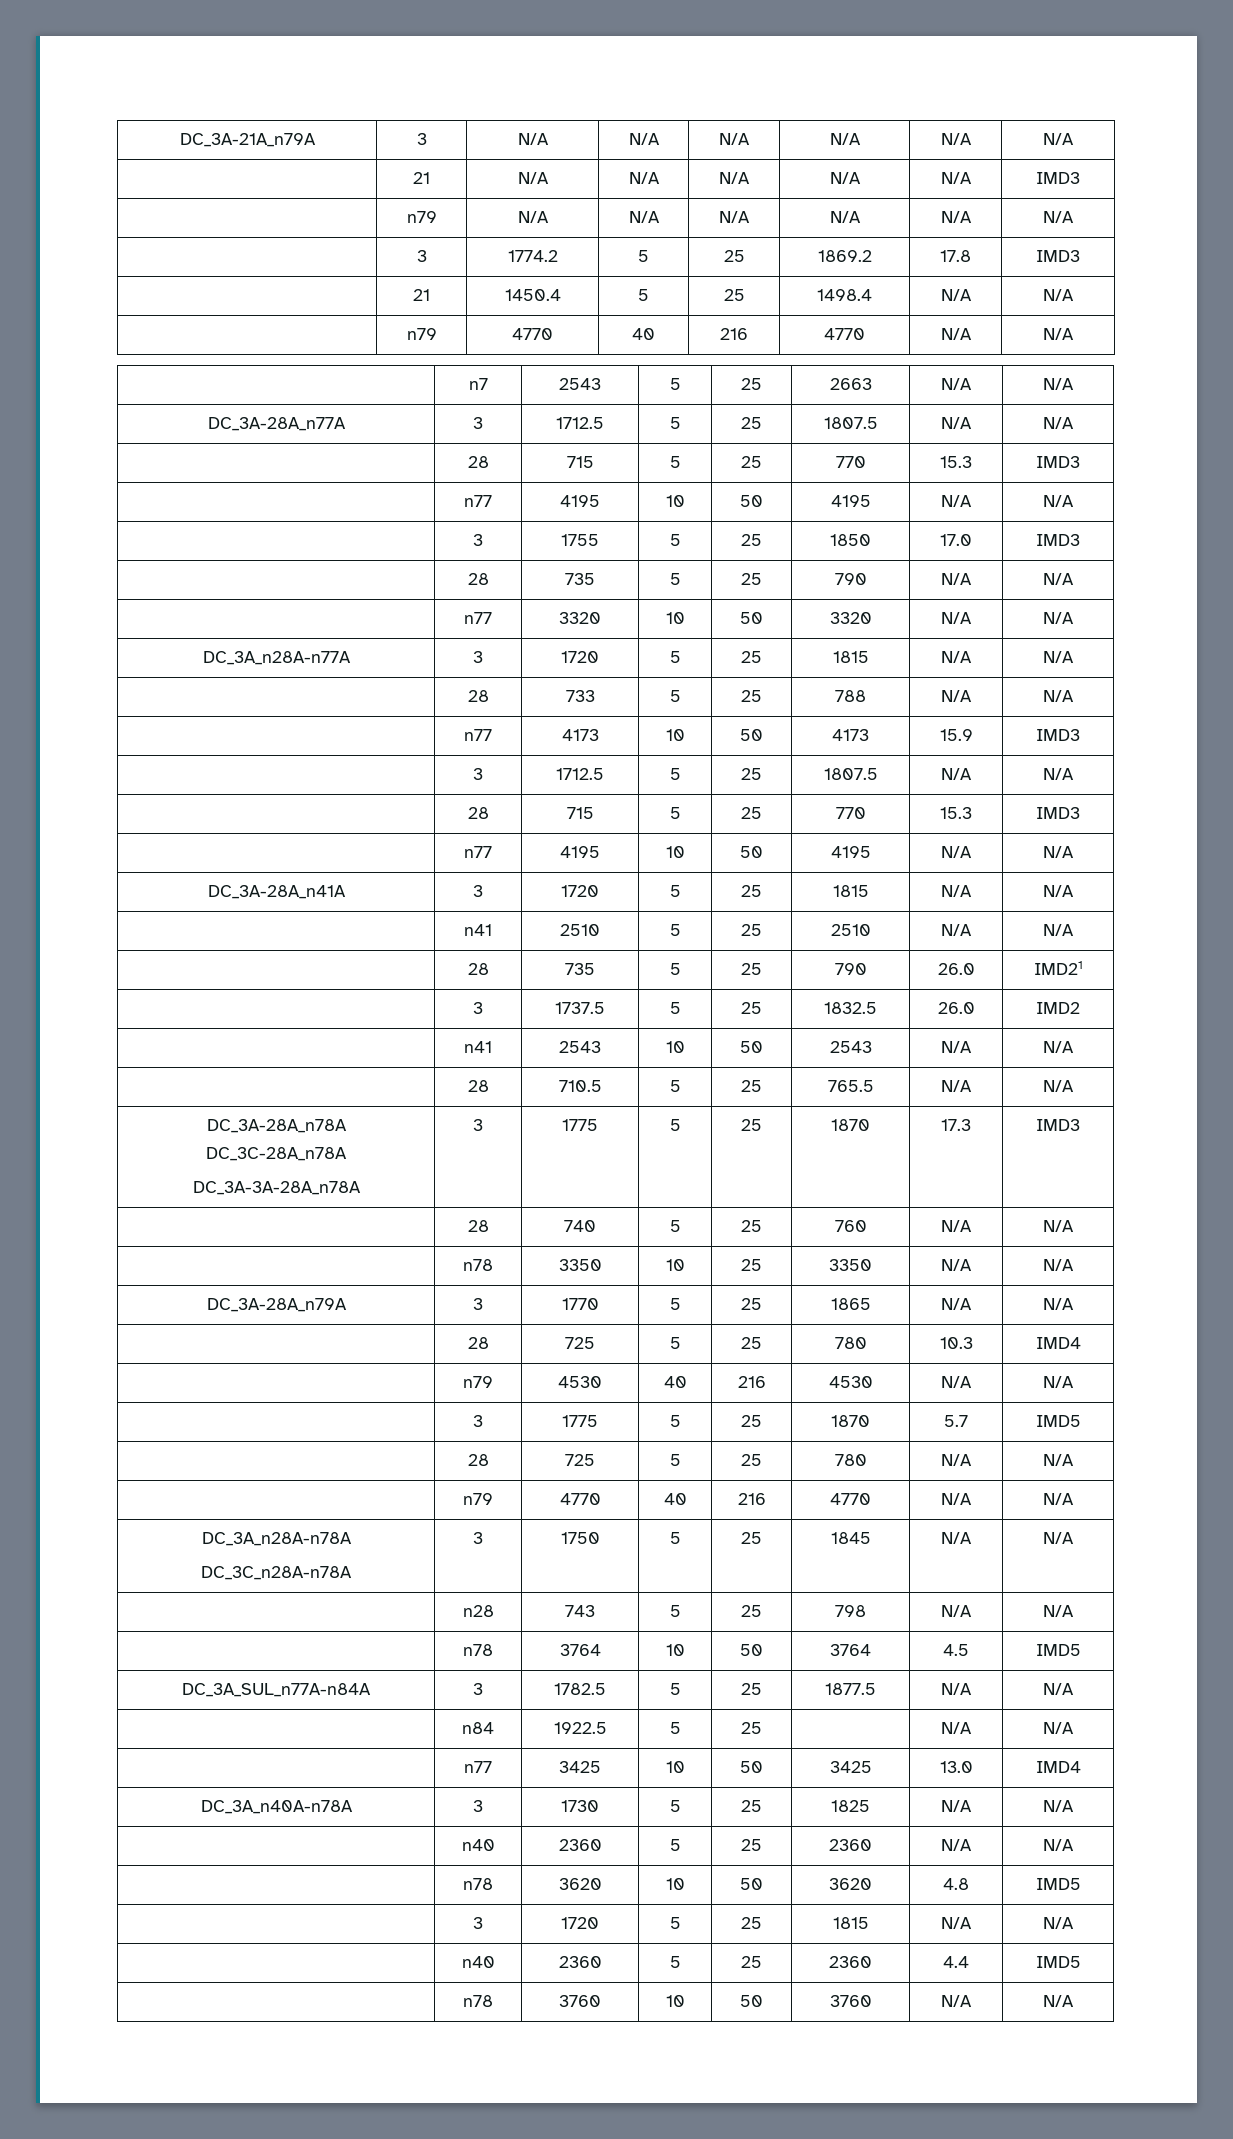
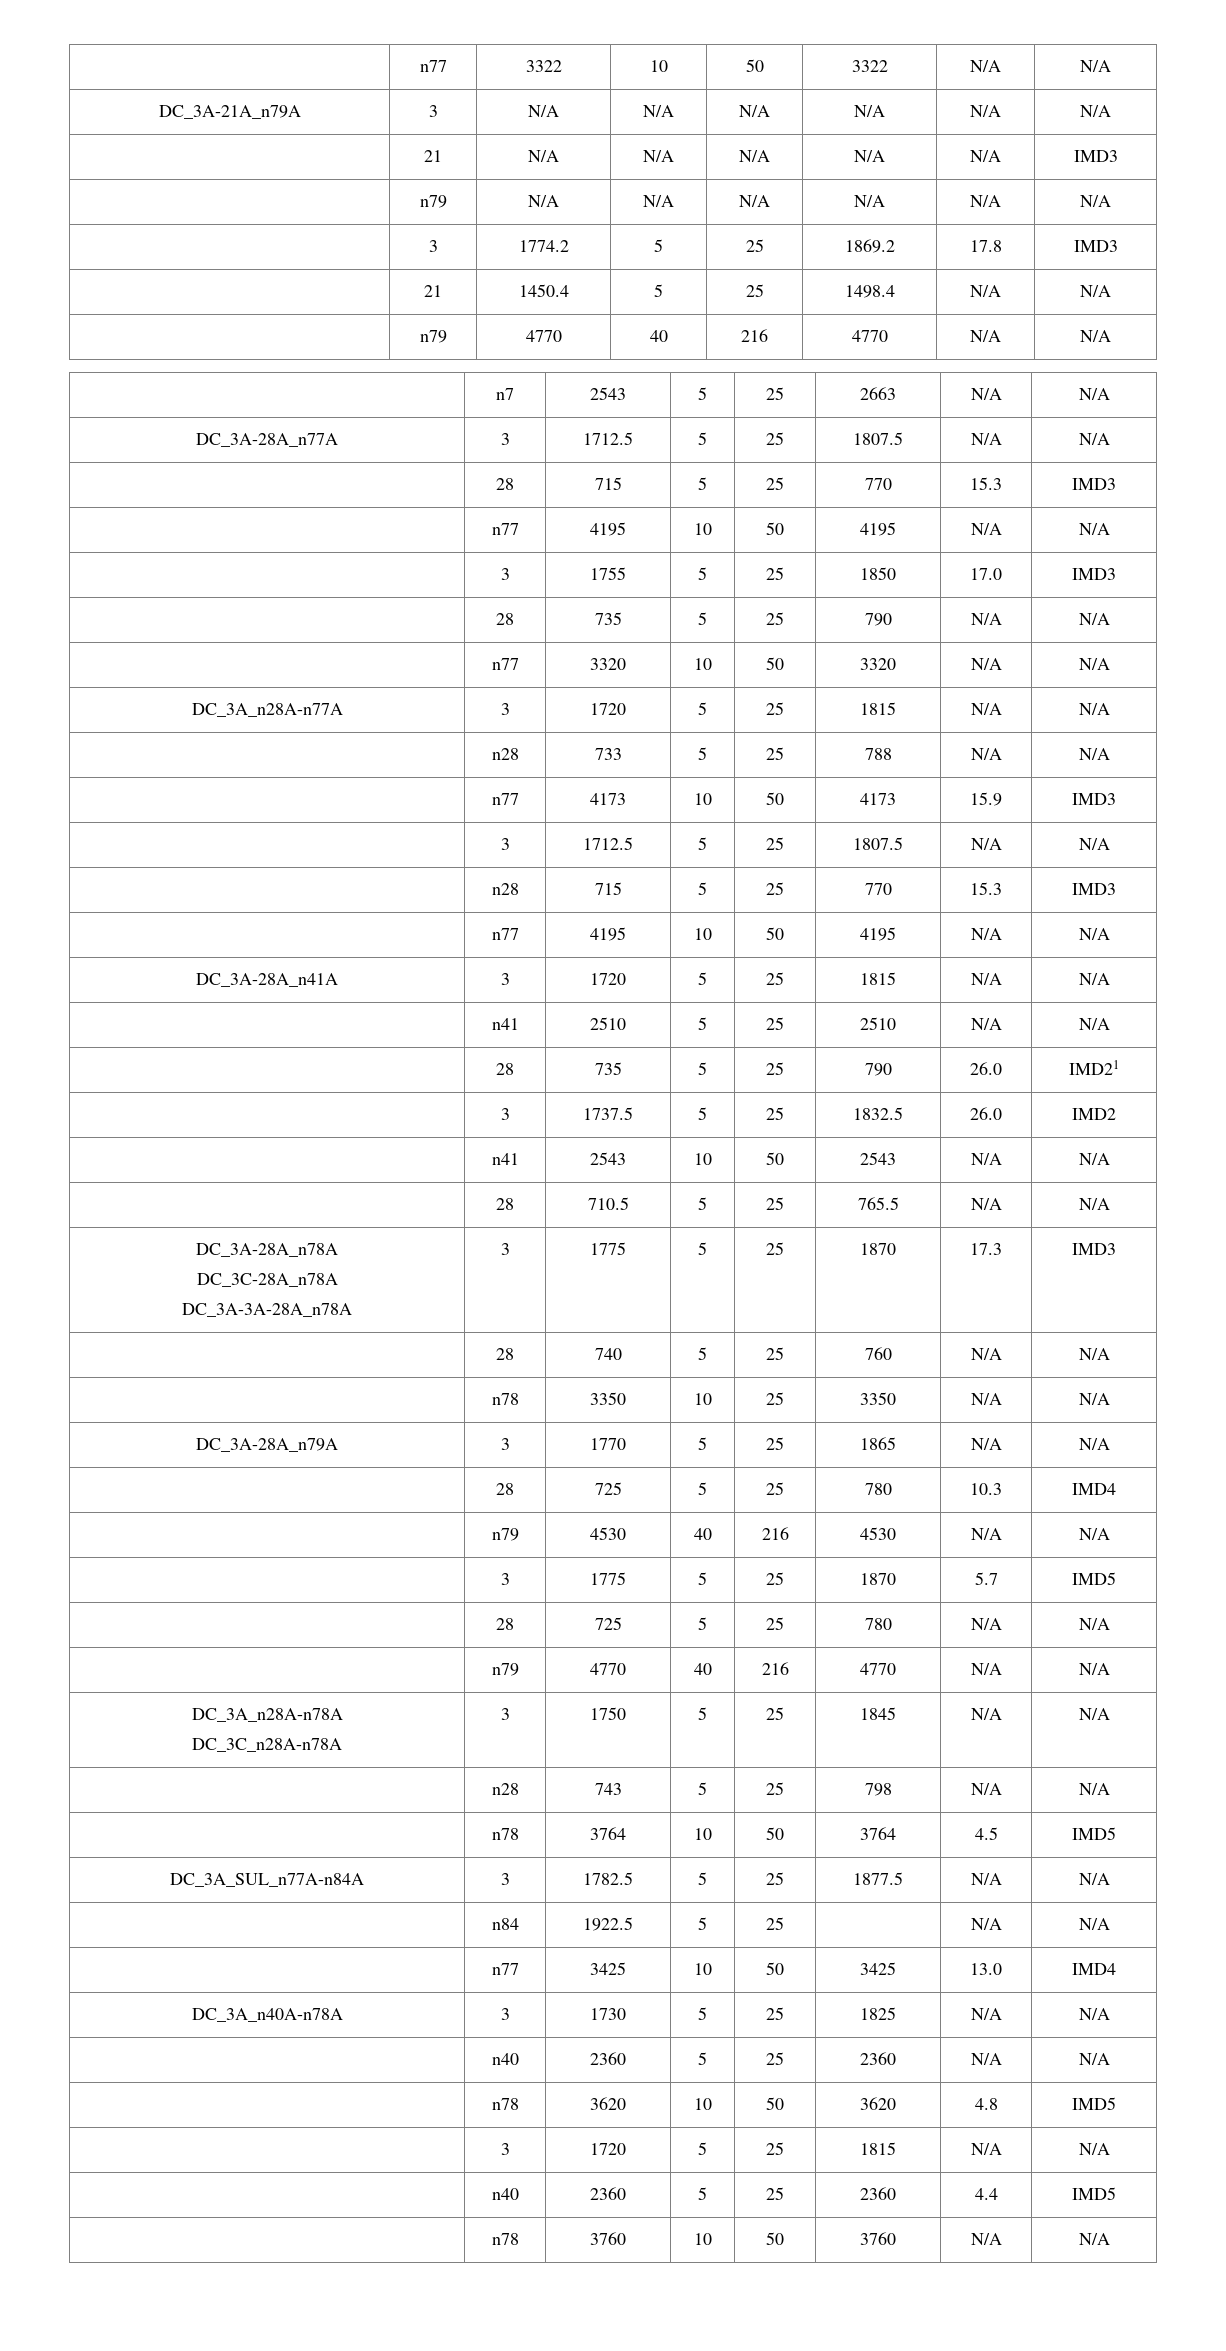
+ | n77 | 3322 | 10 | 50 | 3322 | N/A | N/A
- | 28 | 733 | 5 | 25 | 788 | N/A | N/A
+ | n28 | 733 | 5 | 25 | 788 | N/A | N/A
  | n77 | 4173 | 10 | 50 | 4173 | 15.9 | IMD3
  | 3 | 1712.5 | 5 | 25 | 1807.5 | N/A | N/A
- | 28 | 715 | 5 | 25 | 770 | 15.3 | IMD3
+ | n28 | 715 | 5 | 25 | 770 | 15.3 | IMD3

